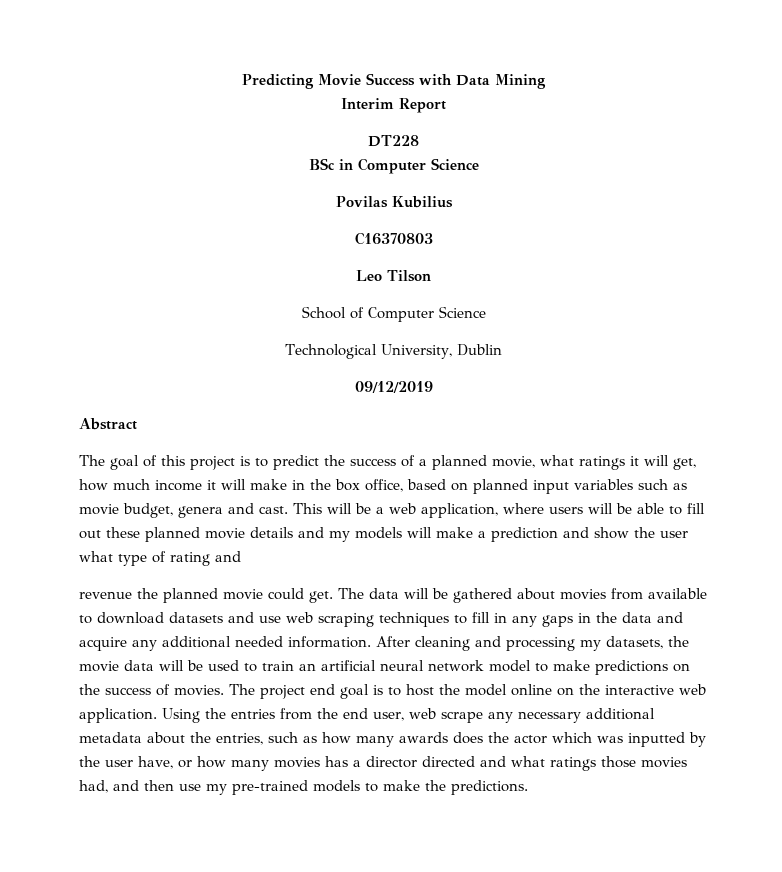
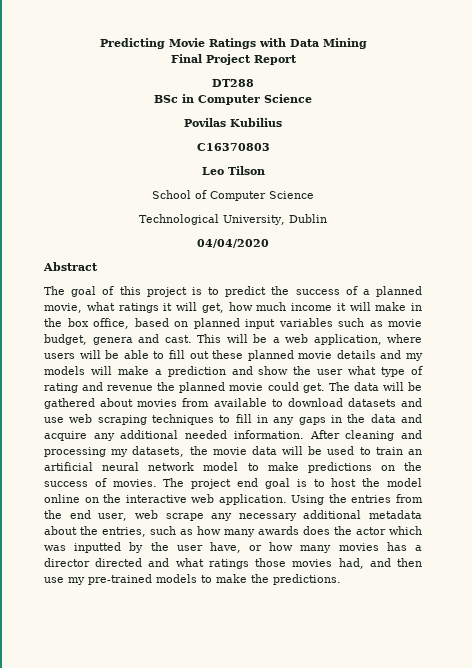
- Predicting Movie Success with Data Mining
+ Predicting Movie Ratings with Data Mining
- Interim Report
+ Final Project Report
- DT228
+ DT288
- 09/12/2019
+ 04/04/2020
- This will be a web application, where users will be able to fill out these planned movie details and my models will make a prediction and show the user what type of rating and
- revenue the planned movie could get.
+ This will be a web application, where users will be able to fill out these planned movie details and my models will make a prediction and show the user what type of rating and revenue the planned movie could get.

